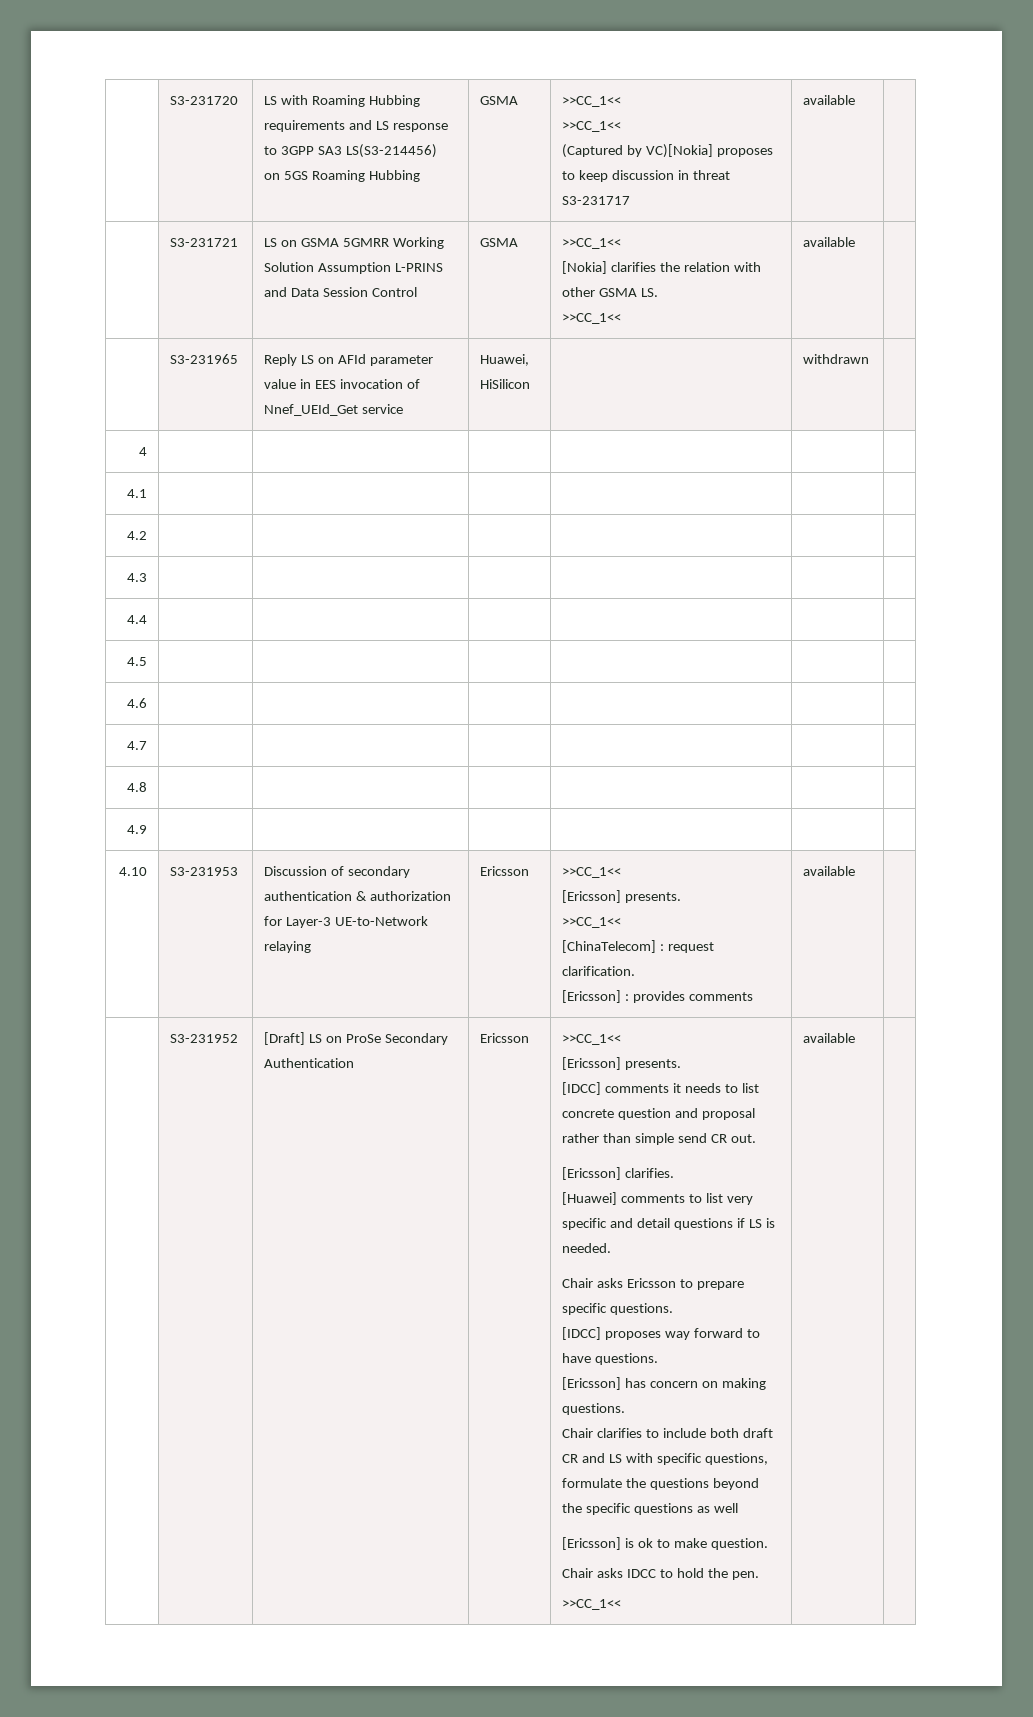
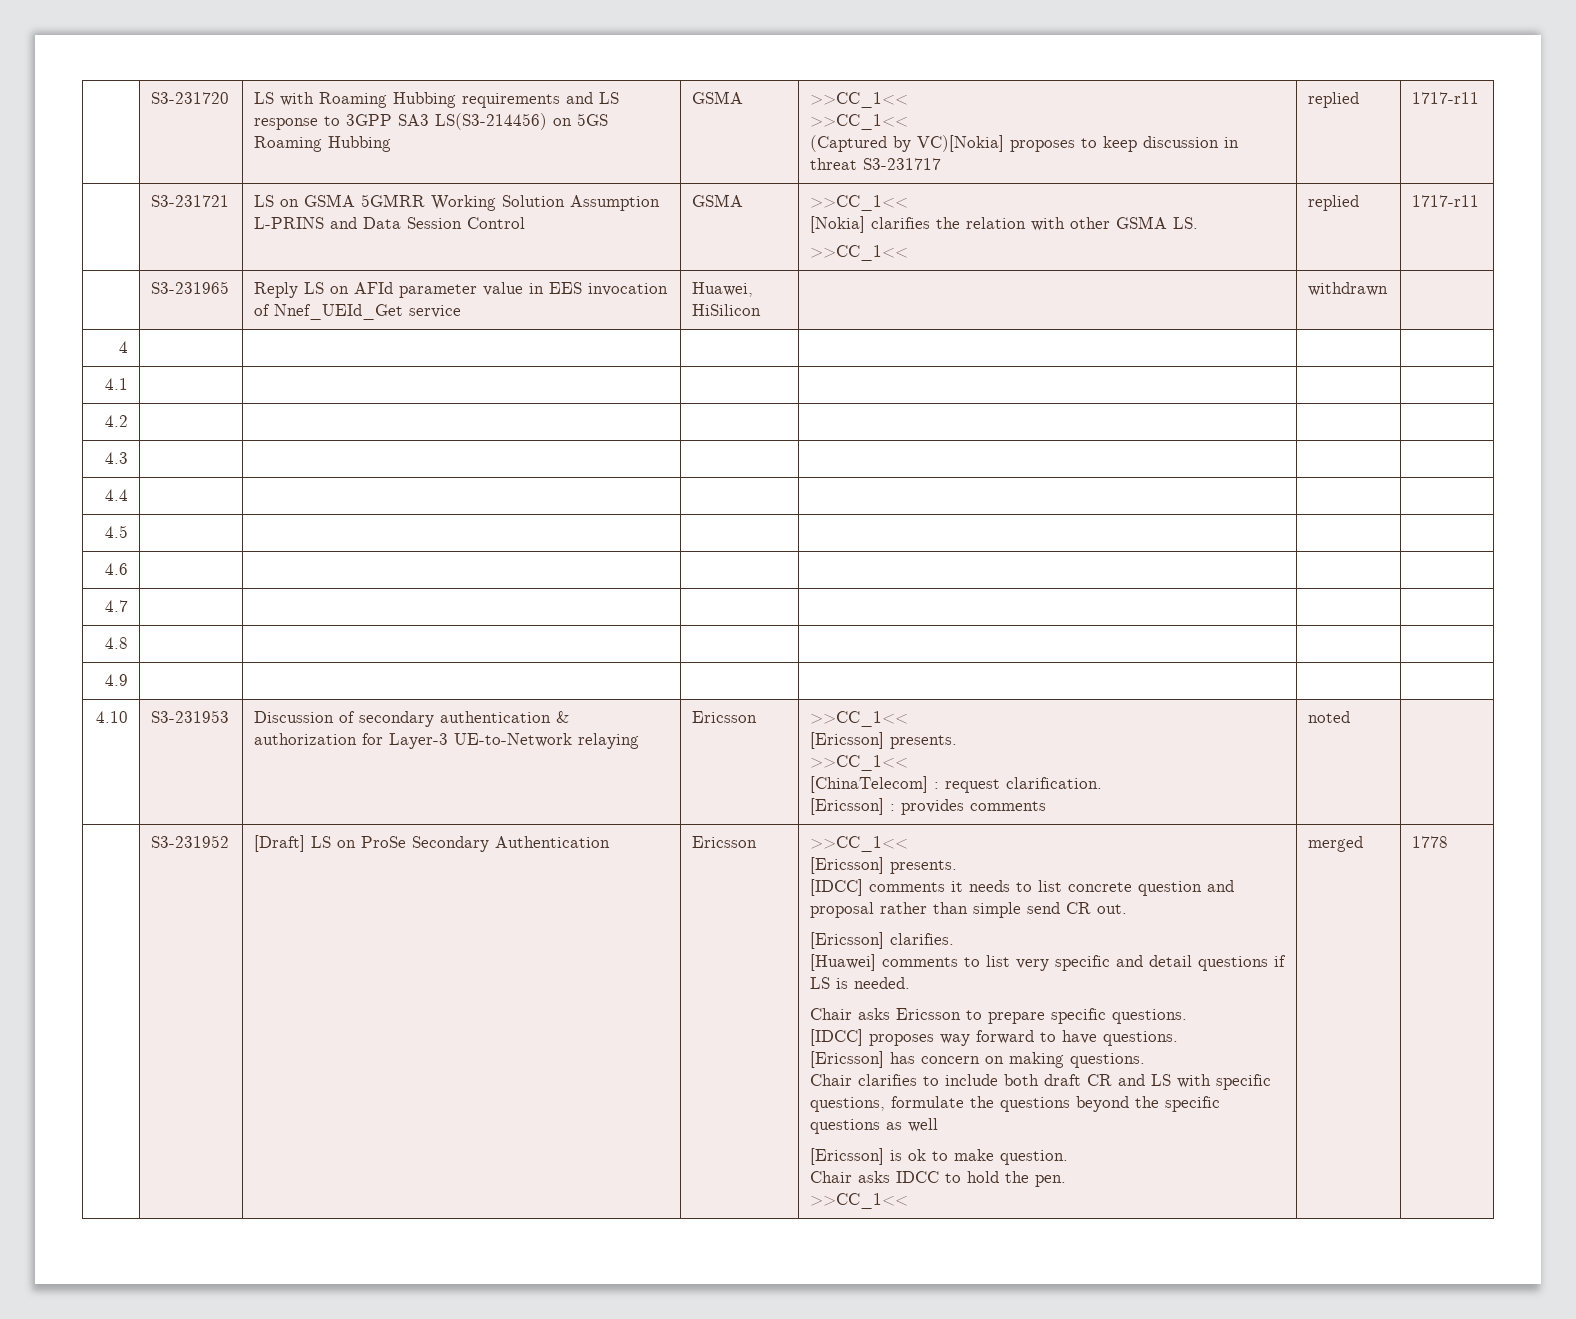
  | S3-231720 | LS with Roaming Hubbing requirements and LS response to 3GPP SA3 LS(S3-214456) on 5GS Roaming Hubbing | GSMA | >>CC_1<<
  >>CC_1<<
- (Captured by VC)[Nokia] proposes to keep discussion in threat S3-231717 | available |
+ (Captured by VC)[Nokia] proposes to keep discussion in threat S3-231717 | replied | 1717-r11
  | S3-231721 | LS on GSMA 5GMRR Working Solution Assumption L-PRINS and Data Session Control | GSMA | >>CC_1<<
  [Nokia] clarifies the relation with other GSMA LS.
- >>CC_1<< | available |
+ >>CC_1<< | replied | 1717-r11
  4.10 | S3-231953 | Discussion of secondary authentication & authorization for Layer-3 UE-to-Network relaying | Ericsson | >>CC_1<<
  [Ericsson] presents.
  >>CC_1<<
  [ChinaTelecom] : request clarification.
- [Ericsson] : provides comments | available |
+ [Ericsson] : provides comments | noted |
  Chair asks IDCC to hold the pen.
- >>CC_1<< | available
+ >>CC_1<< | merged | 1778

